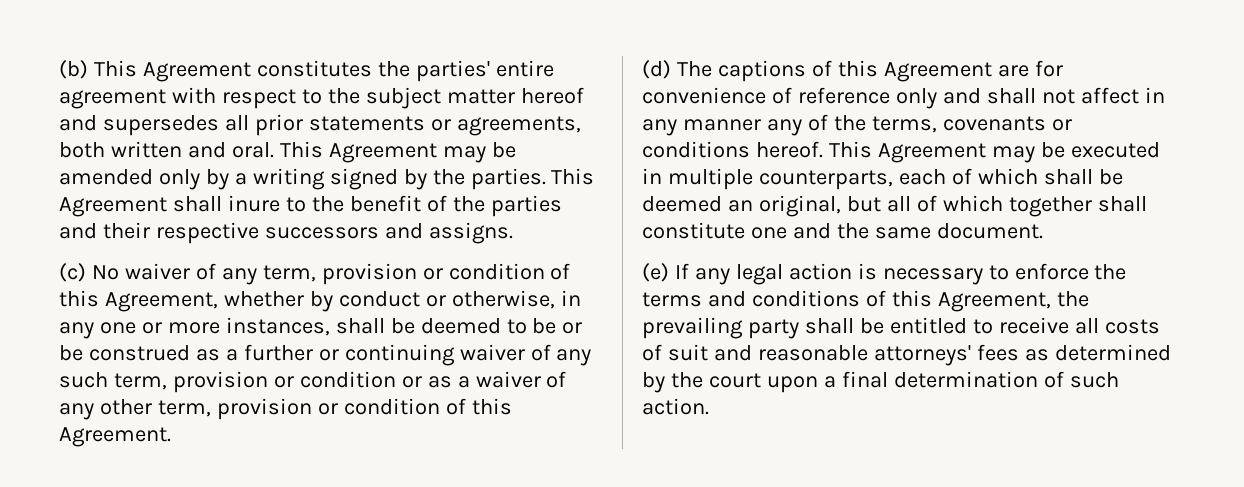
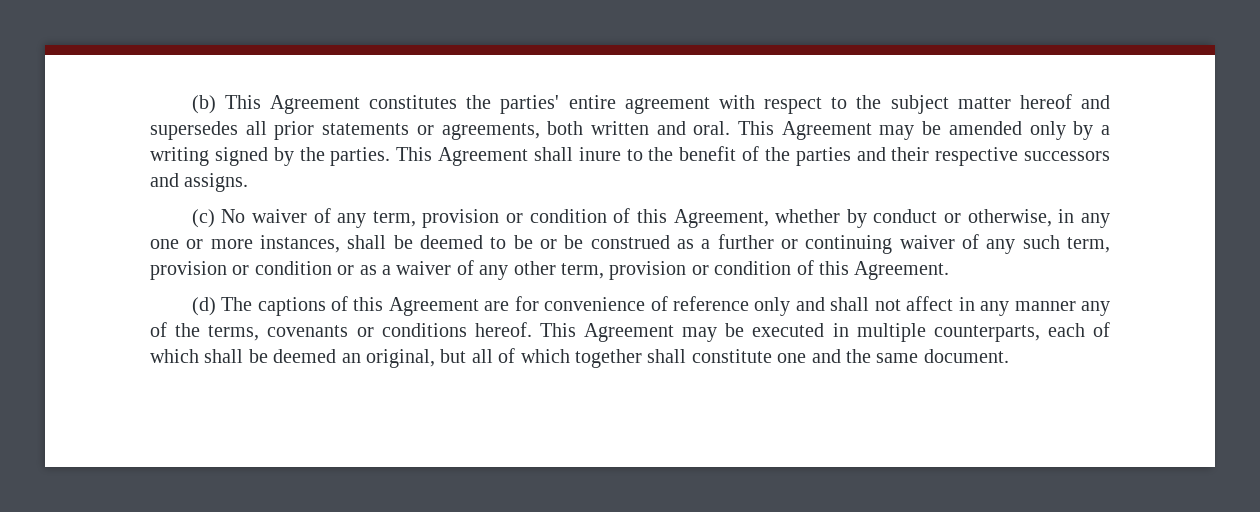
- (e) If any legal action is necessary to enforce the terms and conditions of this Agreement, the prevailing party shall be entitled to receive all costs of suit and reasonable attorneys' fees as determined by the court upon a final determination of such action.

